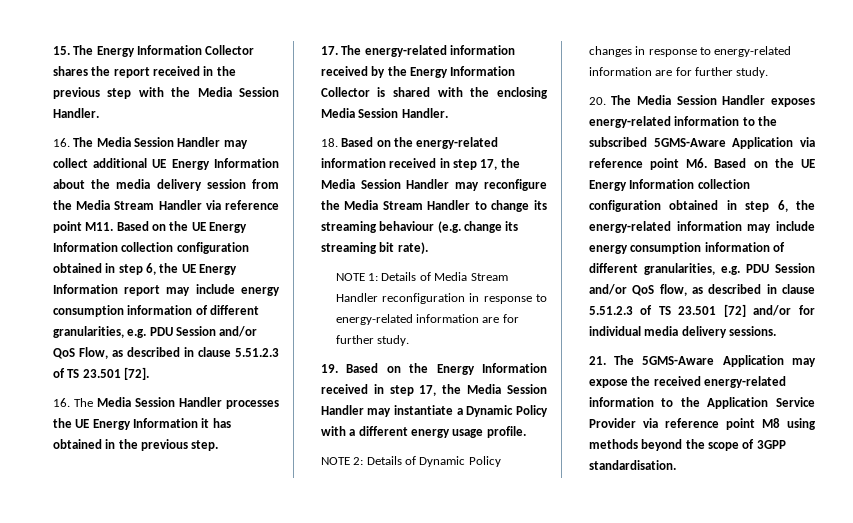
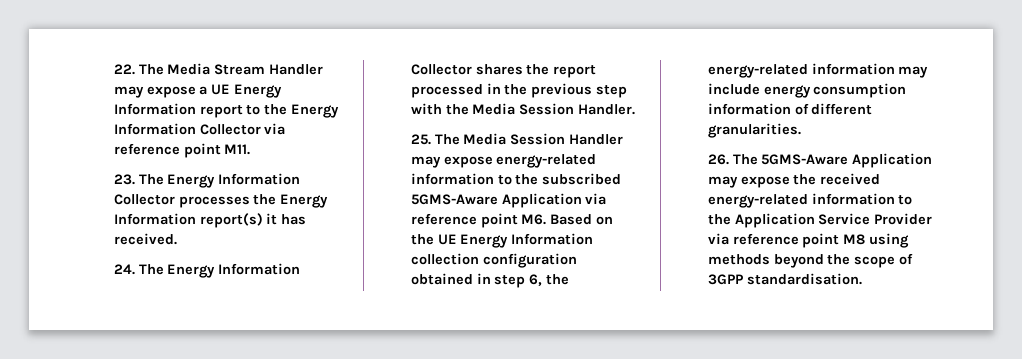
- 15. The Energy Information Collector shares the report received in the previous step with the Media Session Handler.
+ 22. The Media Stream Handler may expose a UE Energy Information report to the Energy Information Collector via reference point M11.
+ 23. The Energy Information Collector processes the Energy Information report(s) it has received.
+ 24. The Energy Information Collector shares the report processed in the previous step with the Media Session Handler.
- 16. The Media Session Handler may collect additional UE Energy Information about the media delivery session from the Media Stream Handler via reference point M11. Based on the UE Energy Information collection configuration obtained in step 6, the UE Energy Information report may include energy consumption information of different granularities, e.g. PDU Session and/or QoS Flow, as described in clause 5.51.2.3 of TS 23.501 [72].
- 16. The Media Session Handler processes the UE Energy Information it has obtained in the previous step.
- 17. The energy-related information received by the Energy Information Collector is shared with the enclosing Media Session Handler.
- 18. Based on the energy-related information received in step 17, the Media Session Handler may reconfigure the Media Stream Handler to change its streaming behaviour (e.g. change its streaming bit rate).
- NOTE 1: Details of Media Stream Handler reconfiguration in response to energy-related information are for further study.
- 19. Based on the Energy Information received in step 17, the Media Session Handler may instantiate a Dynamic Policy with a different energy usage profile.
- NOTE 2: Details of Dynamic Policy changes in response to energy-related information are for further study.
- 20. The Media Session Handler exposes energy-related information to the subscribed 5GMS-Aware Application via reference point M6. Based on the UE Energy Information collection configuration obtained in step 6, the energy-related information may include energy consumption information of different granularities, e.g. PDU Session and/or QoS flow, as described in clause 5.51.2.3 of TS 23.501 [72] and/or for individual media delivery sessions.
- 21. The 5GMS-Aware Application may expose the received energy-related information to the Application Service Provider via reference point M8 using methods beyond the scope of 3GPP standardisation.
+ 25. The Media Session Handler may expose energy-related information to the subscribed 5GMS-Aware Application via reference point M6. Based on the UE Energy Information collection configuration obtained in step 6, the energy-related information may include energy consumption information of different granularities.
+ 26. The 5GMS-Aware Application may expose the received energy-related information to the Application Service Provider via reference point M8 using methods beyond the scope of 3GPP standardisation.

